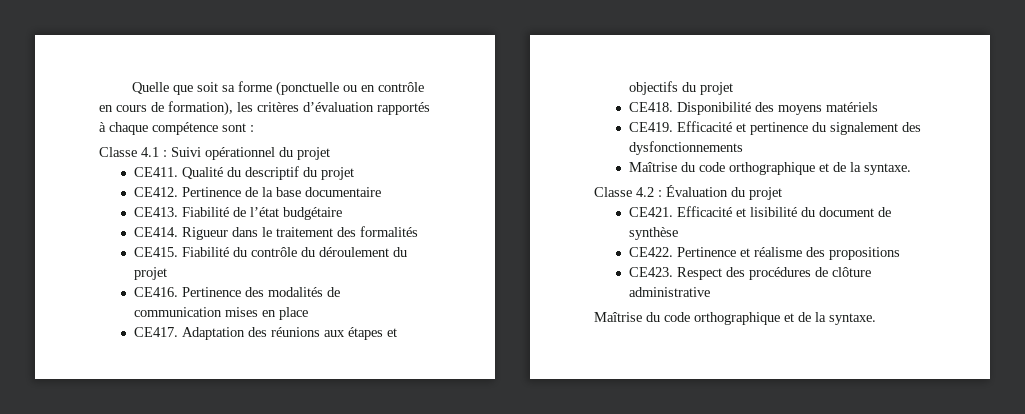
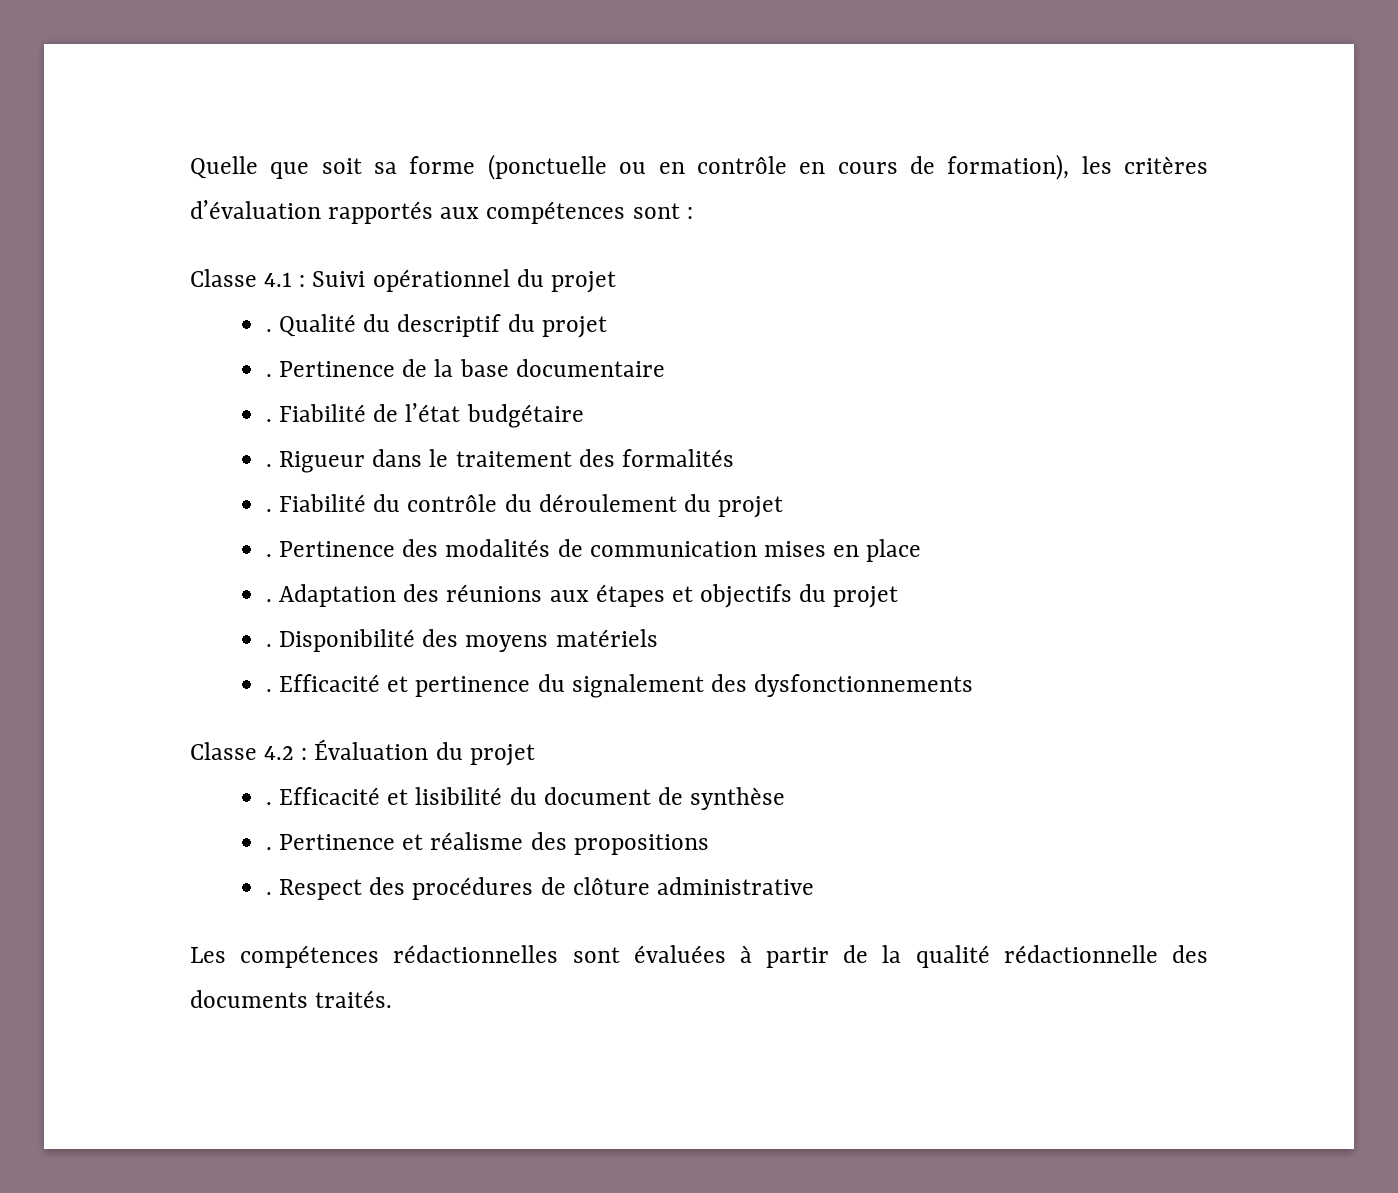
- Quelle que soit sa forme (ponctuelle ou en contrôle en cours de formation), les critères d’évaluation rapportés à chaque compétence sont :
+ Quelle que soit sa forme (ponctuelle ou en contrôle en cours de formation), les critères d’évaluation rapportés aux compétences sont :
  Classe 4.1 : Suivi opérationnel du projet
- CE411.
+ .
  Qualité du descriptif du projet
- CE412.
+ .
  Pertinence de la base documentaire
- CE413.
+ .
  Fiabilité de l’état budgétaire
- CE414.
+ .
  Rigueur dans le traitement des formalités
- CE415.
+ .
  Fiabilité du contrôle du déroulement du projet
- CE416.
+ .
  Pertinence des modalités de communication mises en place
- CE417.
+ .
  Adaptation des réunions aux étapes et objectifs du projet
- CE418.
+ .
  Disponibilité des moyens matériels
- CE419.
+ .
  Efficacité et pertinence du signalement des dysfonctionnements
- Maîtrise du code orthographique et de la syntaxe.
  Classe 4.2 : Évaluation du projet
- CE421.
+ .
  Efficacité et lisibilité du document de synthèse
- CE422.
+ .
  Pertinence et réalisme des propositions
- CE423.
+ .
  Respect des procédures de clôture administrative
- Maîtrise du code orthographique et de la syntaxe.
+ Les compétences rédactionnelles sont évaluées à partir de la qualité rédactionnelle des documents traités.

